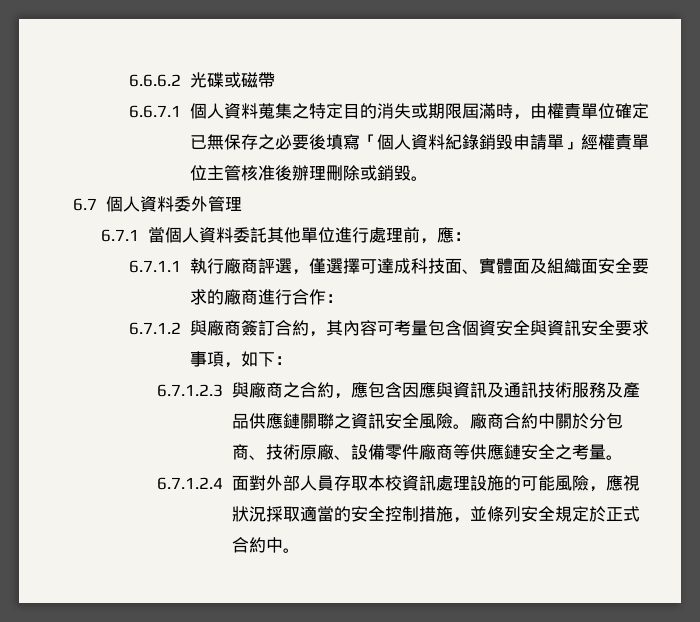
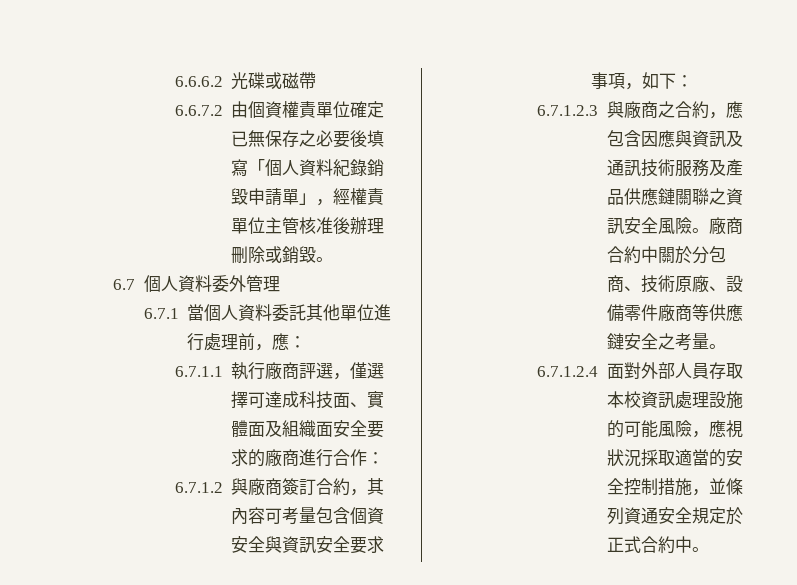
- 6.6.7.1個人資料蒐集之特定目的消失或期限屆滿時，由權責單位確定已無保存之必要後填寫「個人資料紀錄銷毀申請單」經權責單位主管核准後辦理刪除或銷毀。
+ 6.6.7.2由個資權責單位確定已無保存之必要後填寫「個人資料紀錄銷毀申請單」，經權責單位主管核准後辦理刪除或銷毀。
- 6.7.1.2.4面對外部人員存取本校資訊處理設施的可能風險，應視狀況採取適當的安全控制措施，並條列安全規定於正式合約中。
+ 6.7.1.2.4面對外部人員存取本校資訊處理設施的可能風險，應視狀況採取適當的安全控制措施，並條列資通安全規定於正式合約中。

